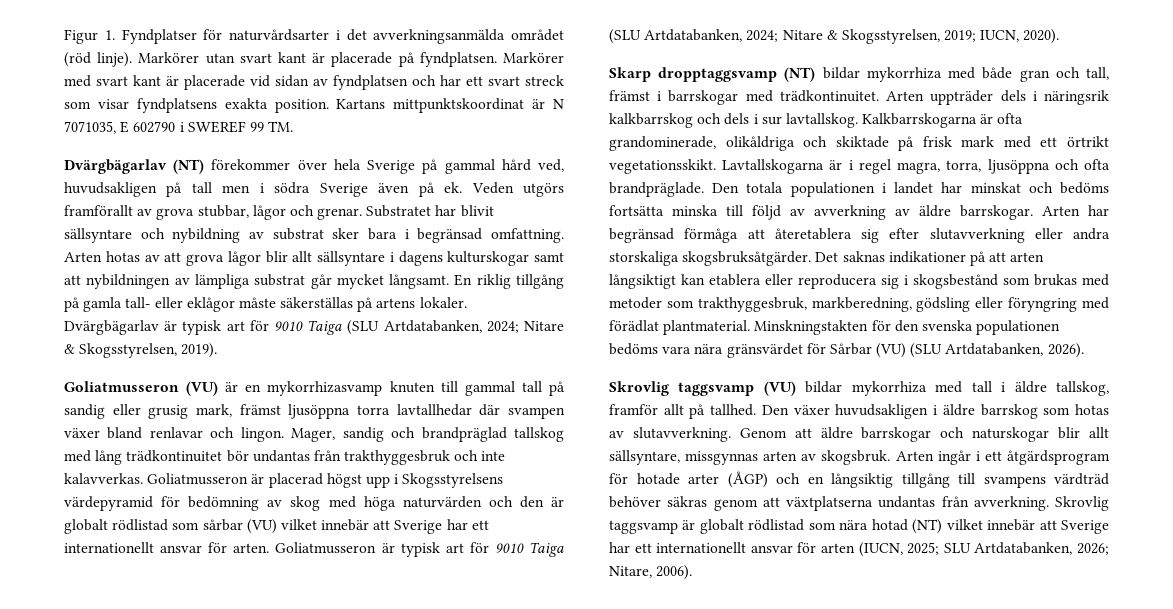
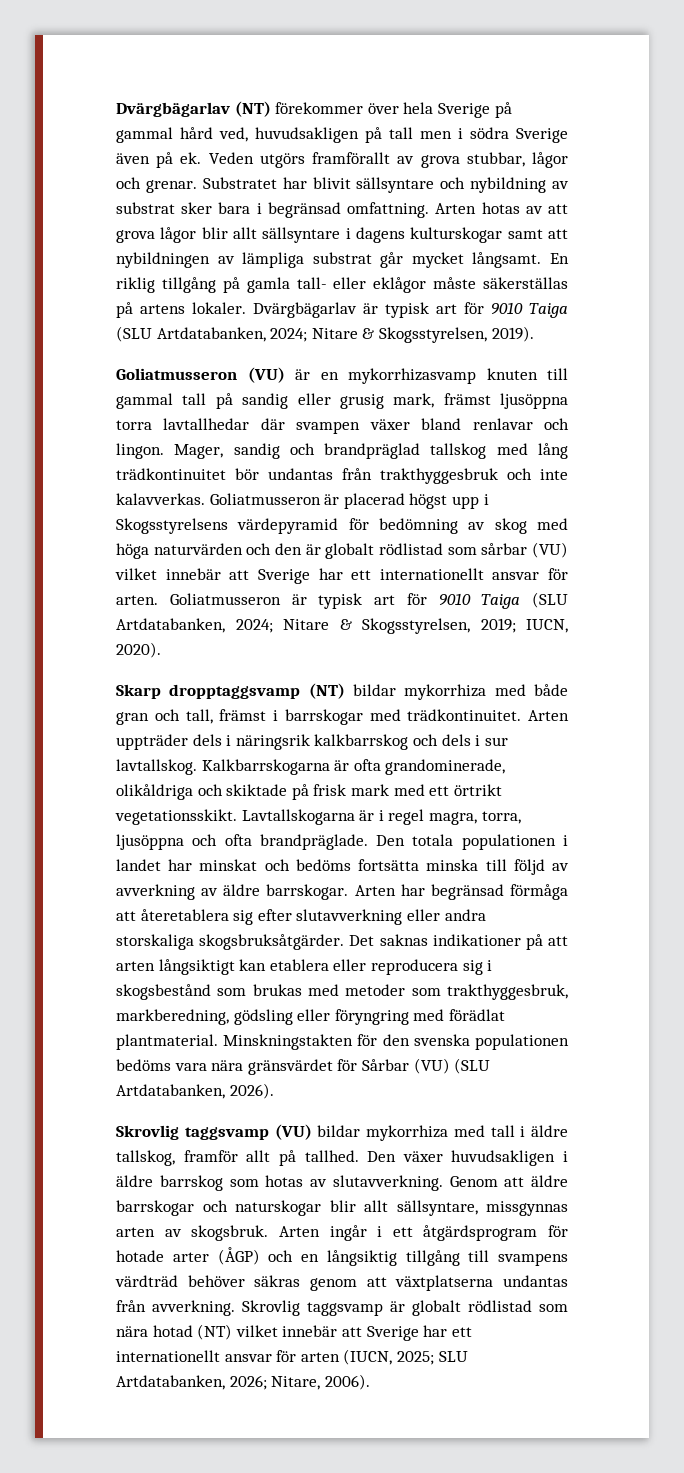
- Figur 1. Fyndplatser för naturvårdsarter i det avverkningsanmälda området (röd linje). Markörer utan svart kant är placerade på fyndplatsen. Markörer med svart kant är placerade vid sidan av fyndplatsen och har ett svart streck som visar fyndplatsens exakta position. Kartans mittpunktskoordinat är N 7071035, E 602790 i SWEREF 99 TM.

